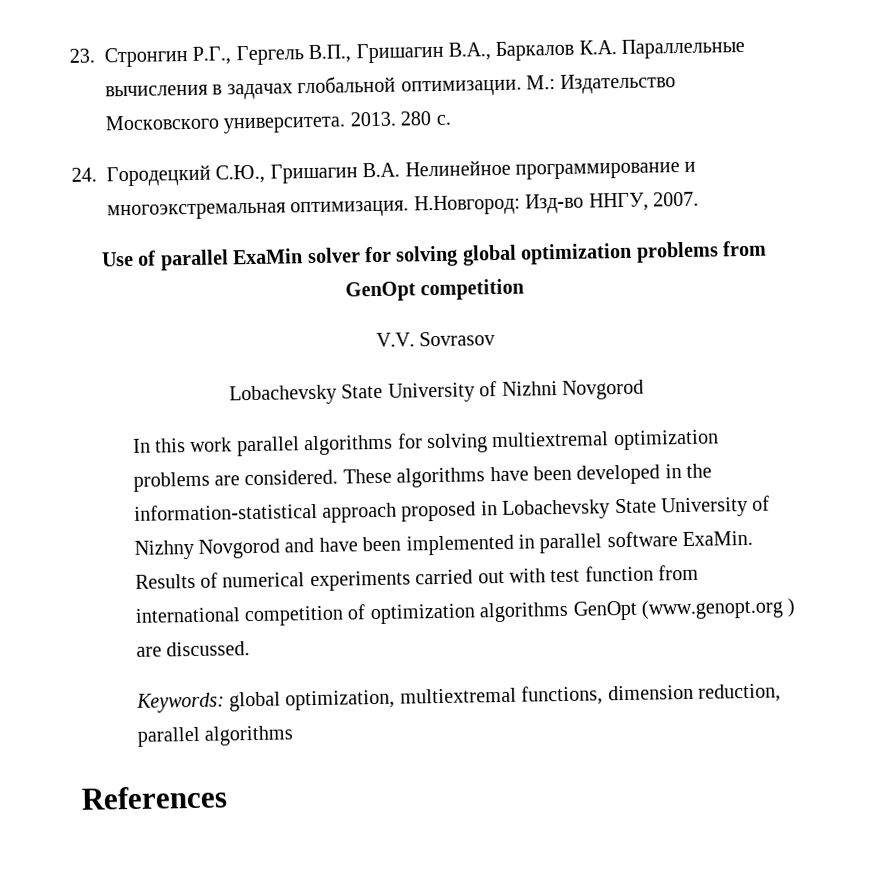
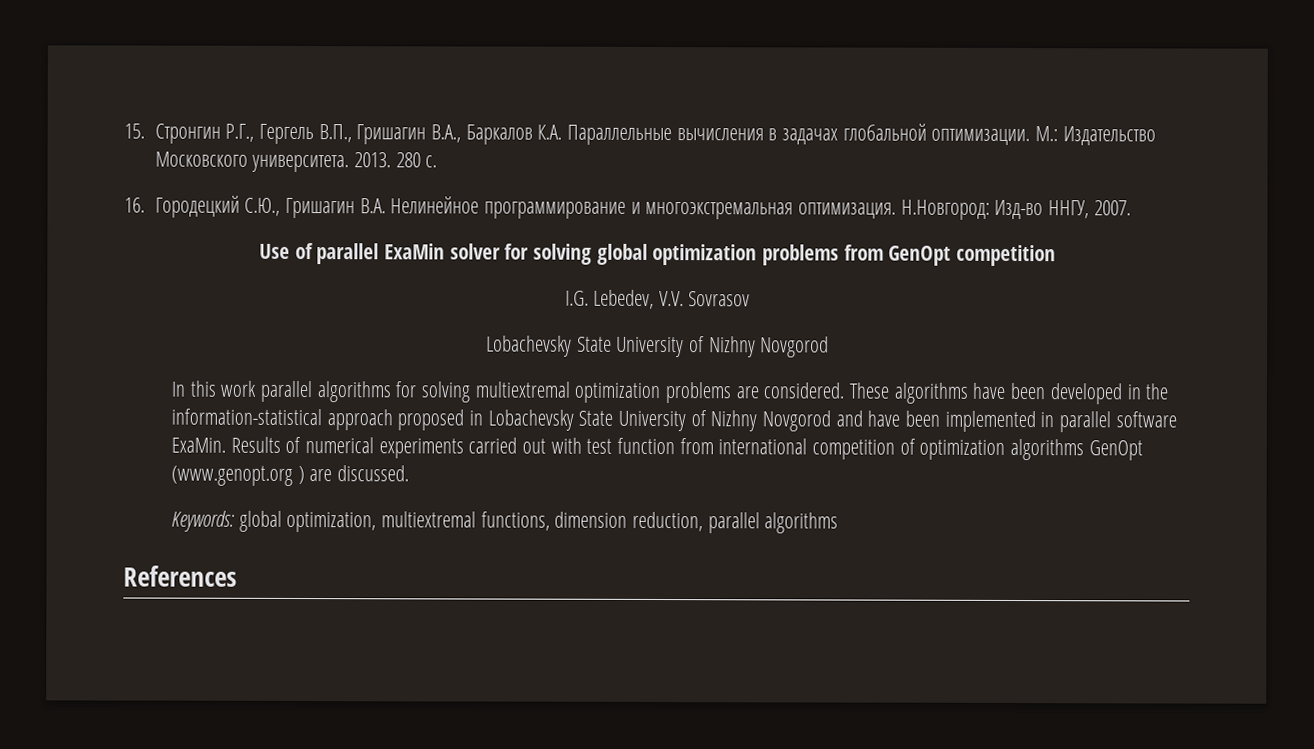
- 23. Стронгин Р.Г., Гергель В.П., Гришагин В.А., Баркалов К.А. Параллельные вычисления в задачах глобальной оптимизации.
+ 15. Стронгин Р.Г., Гергель В.П., Гришагин В.А., Баркалов К.А. Параллельные вычисления в задачах глобальной оптимизации.
- 24. Городецкий С.Ю., Гришагин В.А. Нелинейное программирование и многоэкстремальная оптимизация.
+ 16. Городецкий С.Ю., Гришагин В.А. Нелинейное программирование и многоэкстремальная оптимизация.
- V.V. Sovrasov
- Lobachevsky State University of Nizhni Novgorod
+ I.G. Lebedev, V.V. Sovrasov
+ Lobachevsky State University of Nizhny Novgorod

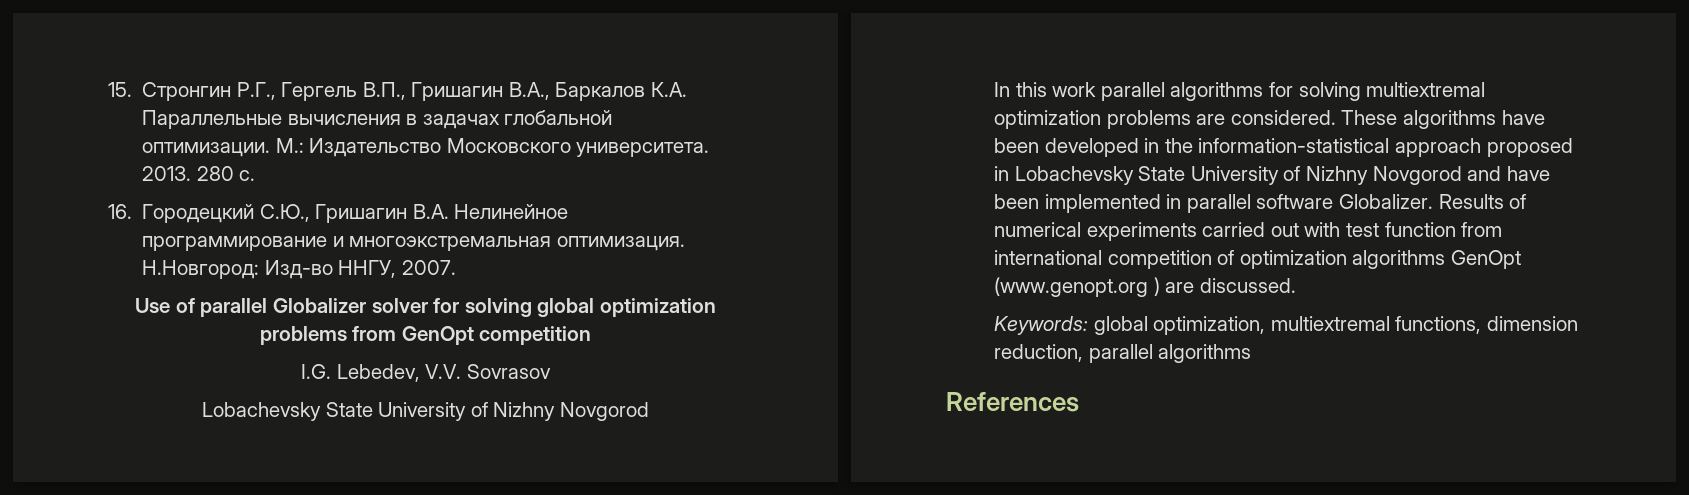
- Use of parallel ExaMin solver for solving global optimization problems from GenOpt competition
+ Use of parallel Globalizer solver for solving global optimization problems from GenOpt competition
- These algorithms have been developed in the information-statistical approach proposed in Lobachevsky State University of Nizhny Novgorod and have been implemented in parallel software ExaMin.
+ These algorithms have been developed in the information-statistical approach proposed in Lobachevsky State University of Nizhny Novgorod and have been implemented in parallel software Globalizer.

